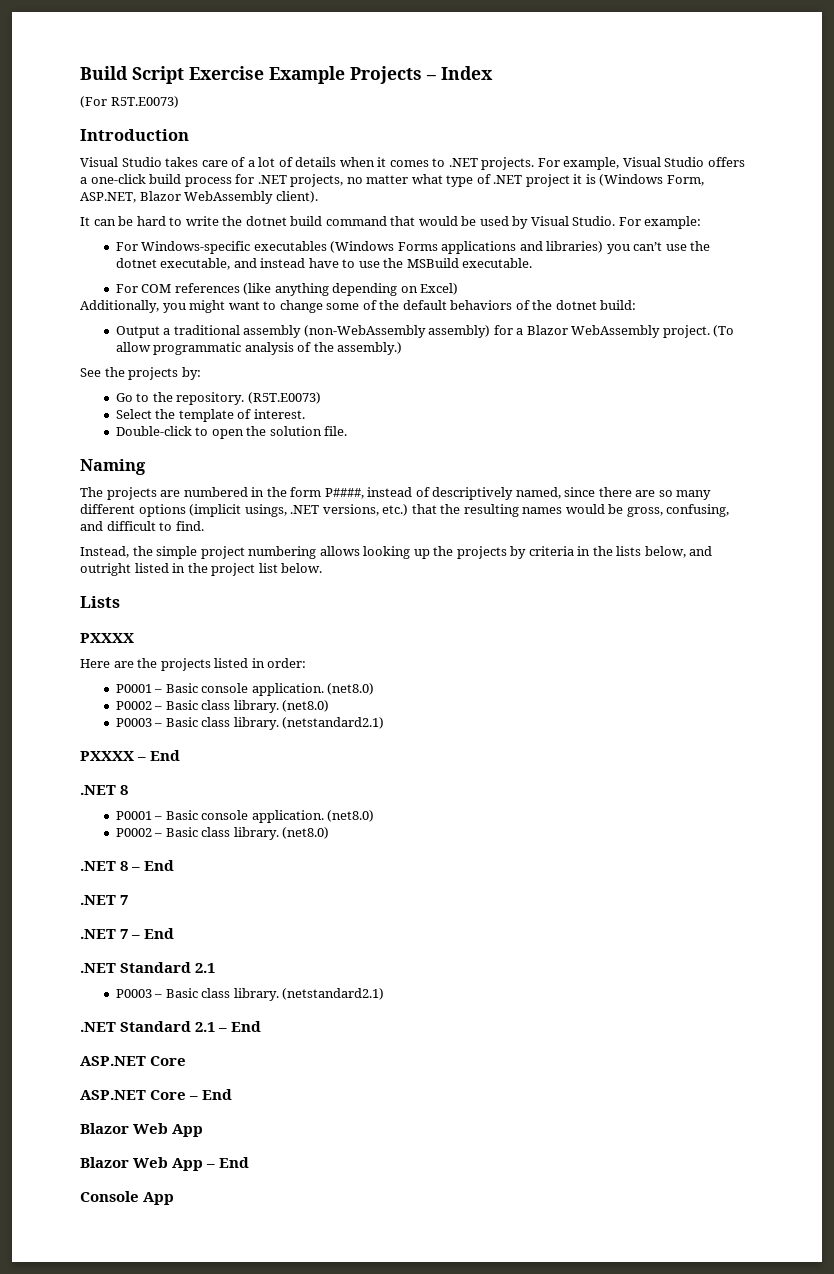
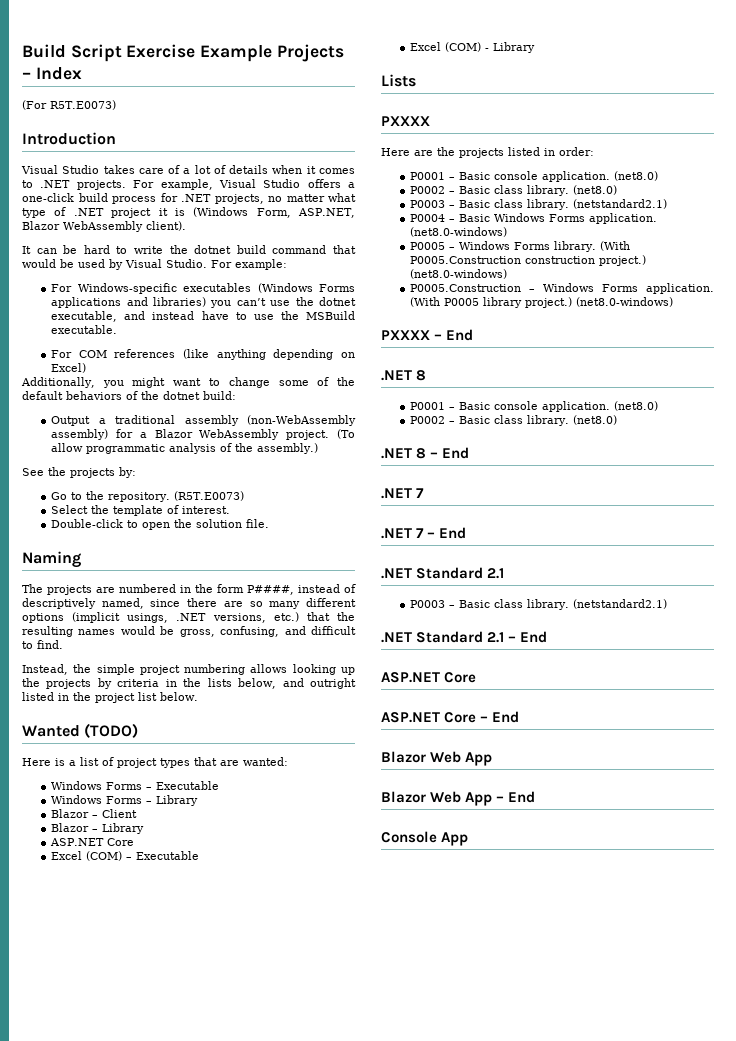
+ Wanted (TODO)
+ Here is a list of project types that are wanted:
+ Windows Forms – Executable
+ Windows Forms – Library
+ Blazor – Client
+ Blazor – Library
+ ASP.NET Core
+ Excel (COM) – Executable
+ Excel (COM) - Library
+ P0004 – Basic Windows Forms application. (net8.0-windows)
+ P0005 – Windows Forms library. (With P0005.Construction construction project.) (net8.0-windows)
+ P0005.Construction – Windows Forms application. (With P0005 library project.) (net8.0-windows)

